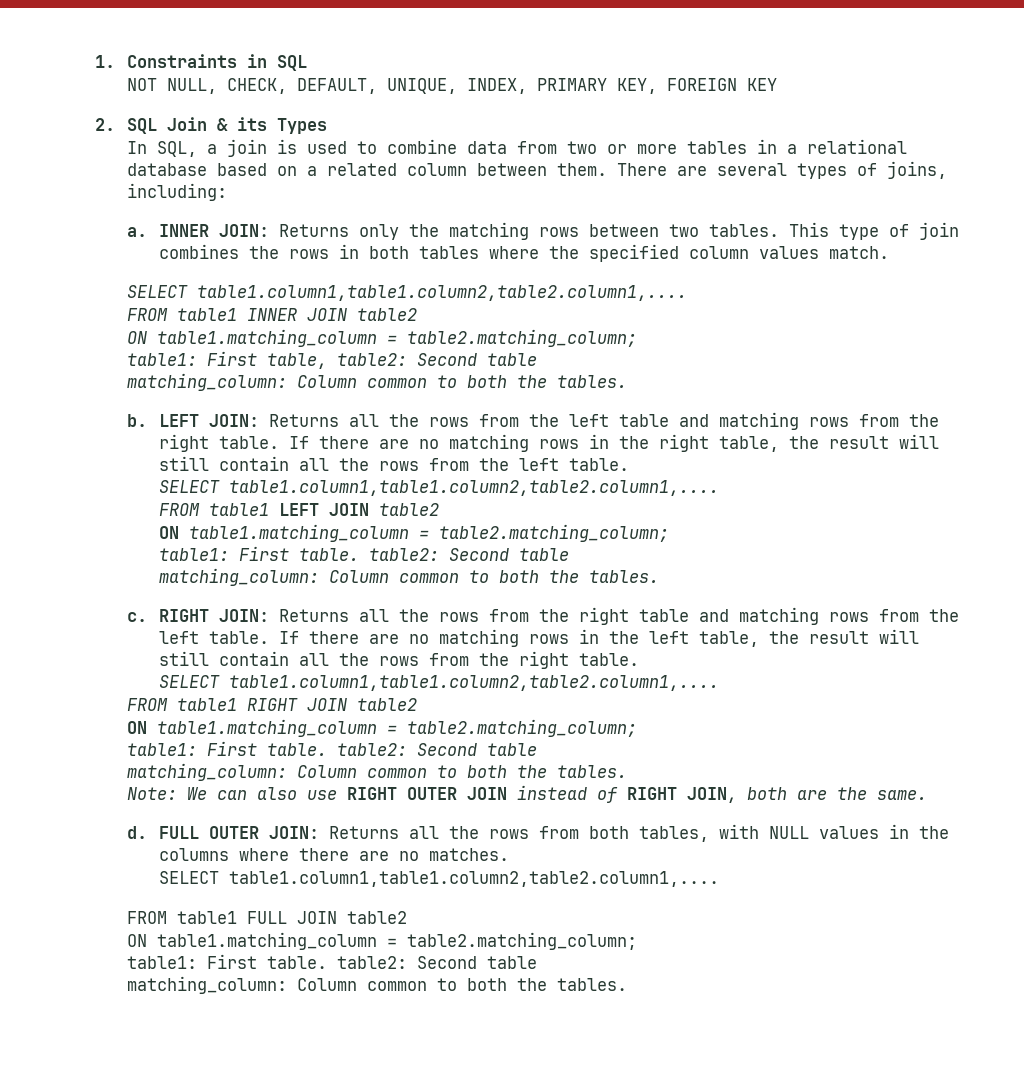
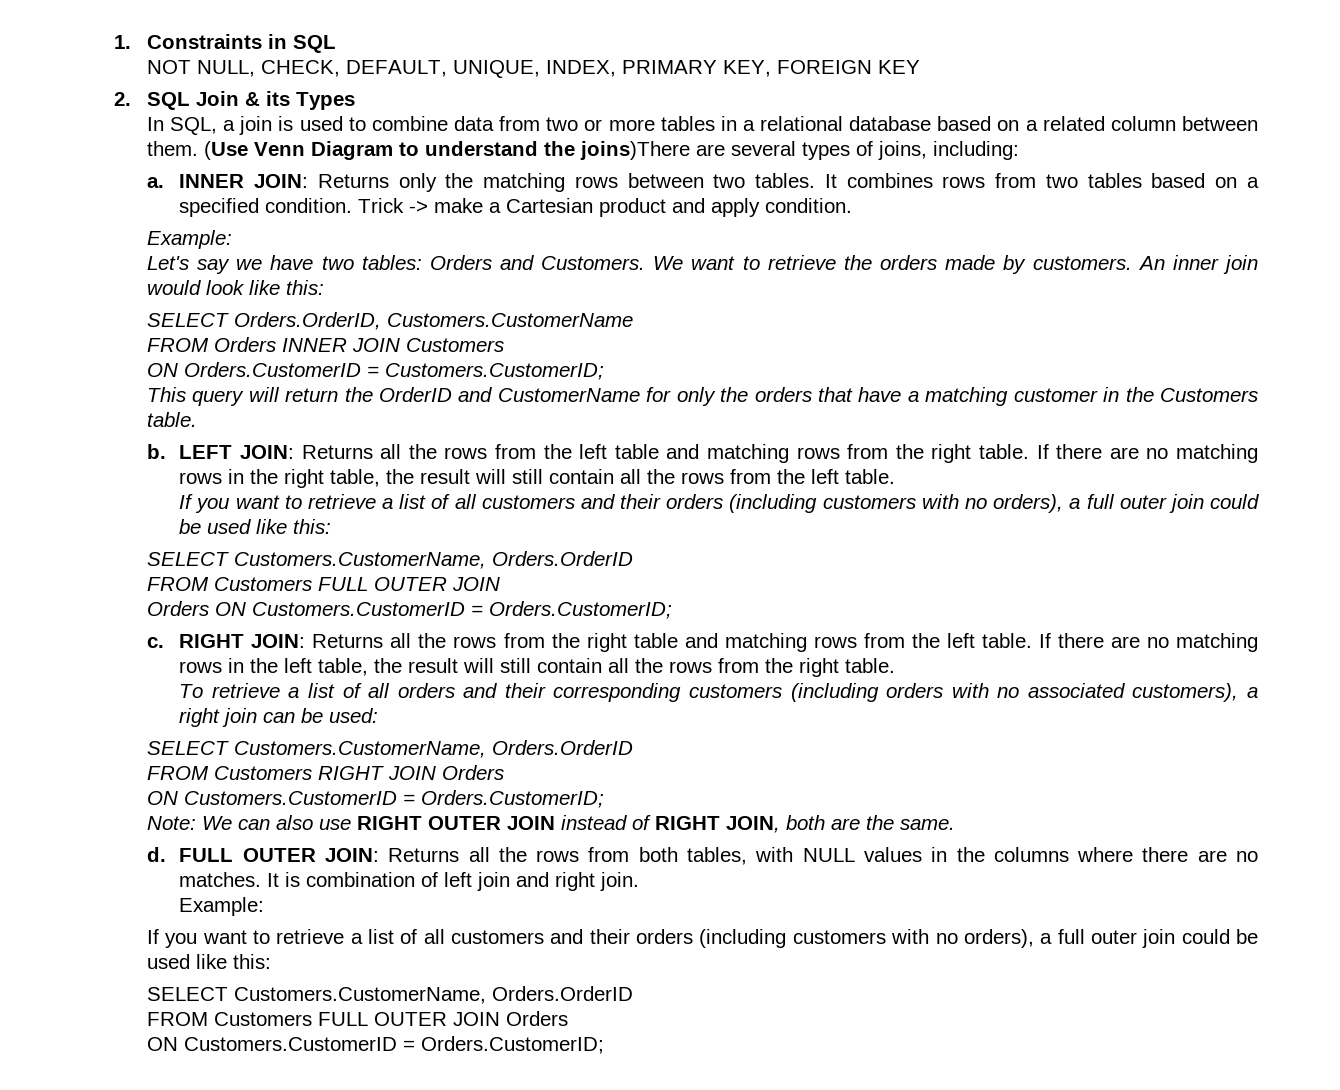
- There are several types of joins, including:
+ (Use Venn Diagram to understand the joins)There are several types of joins, including:
- This type of join combines the rows in both tables where the specified column values match.
- SELECT table1.column1,table1.column2,table2.column1,....
- FROM table1 INNER JOIN table2
- ON table1.matching_column = table2.matching_column;
- table1: First table, table2: Second table
- matching_column: Column common to both the tables.
+ It combines rows from two tables based on a specified condition. Trick -> make a Cartesian product and apply condition.
+ Example:
+ Let's say we have two tables: Orders and Customers. We want to retrieve the orders made by customers. An inner join would look like this:
+ SELECT Orders.OrderID, Customers.CustomerName
+ FROM Orders INNER JOIN Customers
+ ON Orders.CustomerID = Customers.CustomerID;
+ This query will return the OrderID and CustomerName for only the orders that have a matching customer in the Customers table.
  If there are no matching rows in the right table, the result will still contain all the rows from the left table.
- SELECT table1.column1,table1.column2,table2.column1,....
- FROM table1 LEFT JOIN table2
- ON table1.matching_column = table2.matching_column;
- table1: First table. table2: Second table
- matching_column: Column common to both the tables.
+ If you want to retrieve a list of all customers and their orders (including customers with no orders), a full outer join could be used like this:
+ SELECT Customers.CustomerName, Orders.OrderID
+ FROM Customers FULL OUTER JOIN
+ Orders ON Customers.CustomerID = Orders.CustomerID;
  If there are no matching rows in the left table, the result will still contain all the rows from the right table.
- SELECT table1.column1,table1.column2,table2.column1,....
- FROM table1 RIGHT JOIN table2
- ON table1.matching_column = table2.matching_column;
- table1: First table. table2: Second table
- matching_column: Column common to both the tables.
+ To retrieve a list of all orders and their corresponding customers (including orders with no associated customers), a right join can be used:
+ SELECT Customers.CustomerName, Orders.OrderID
+ FROM Customers RIGHT JOIN Orders
+ ON Customers.CustomerID = Orders.CustomerID;
- FULL OUTER JOIN: Returns all the rows from both tables, with NULL values in the columns where there are no matches.
- SELECT table1.column1,table1.column2,table2.column1,....
- FROM table1 FULL JOIN table2
- ON table1.matching_column = table2.matching_column;
- table1: First table. table2: Second table
- matching_column: Column common to both the tables.
+ FULL OUTER JOIN: Returns all the rows from both tables, with NULL values in the columns where there are no matches. It is combination of left join and right join.
+ Example:
+ If you want to retrieve a list of all customers and their orders (including customers with no orders), a full outer join could be used like this:
+ SELECT Customers.CustomerName, Orders.OrderID
+ FROM Customers FULL OUTER JOIN Orders
+ ON Customers.CustomerID = Orders.CustomerID;

